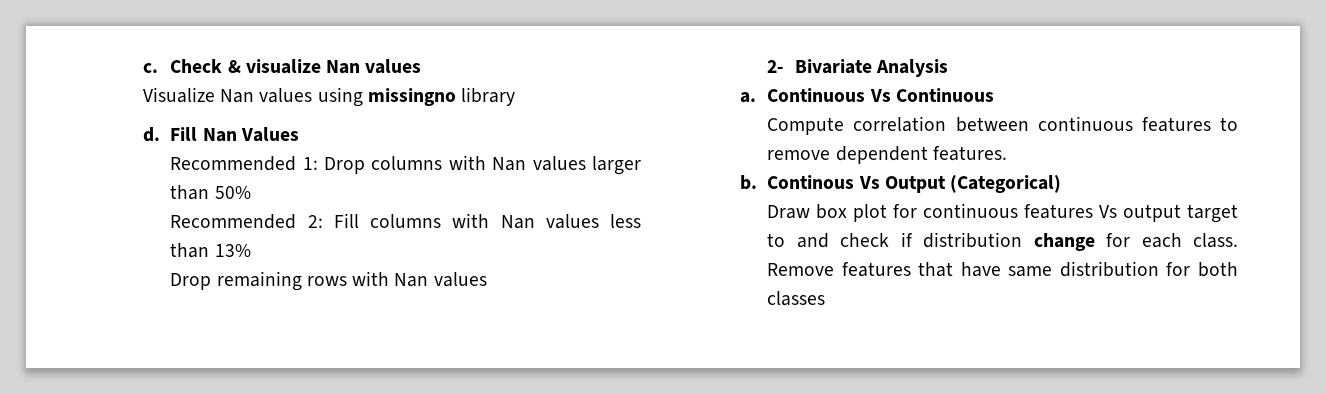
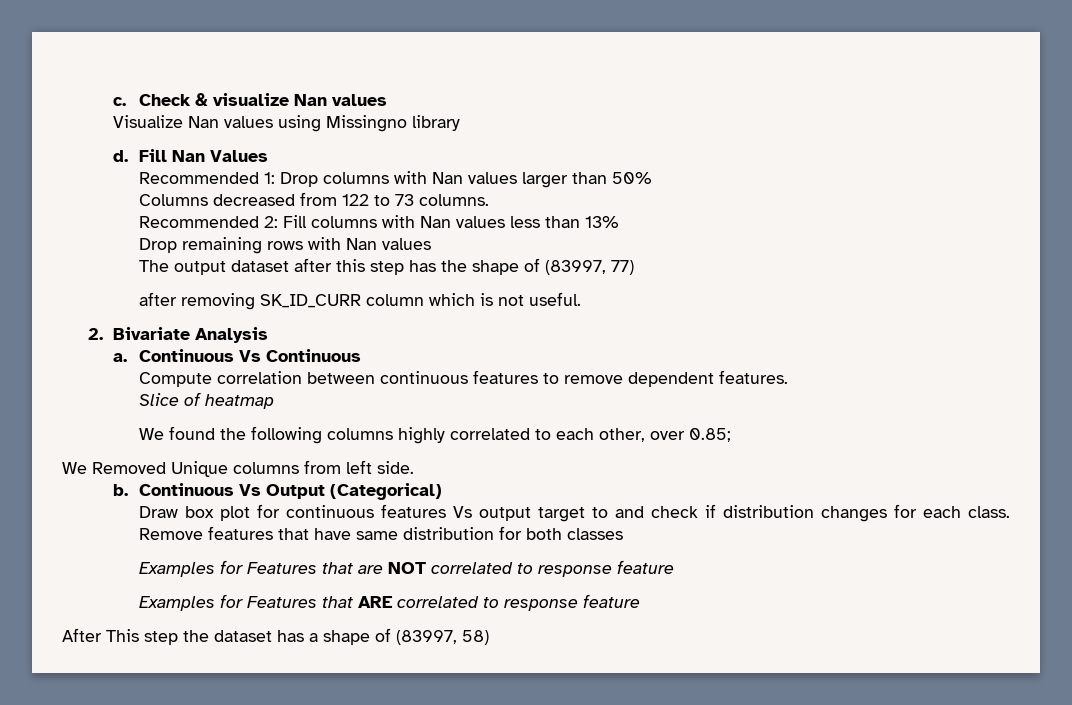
- Visualize Nan values using missingno library
+ Visualize Nan values using Missingno library
+ Columns decreased from 122 to 73 columns.
- 2- Bivariate Analysis
+ The output dataset after this step has the shape of (83997, 77)
+ after removing SK_ID_CURR column which is not useful.
+ 2. Bivariate Analysis
+ Slice of heatmap
+ We found the following columns highly correlated to each other, over 0.85;
+ We Removed Unique columns from left side.
- Continous Vs Output (Categorical)
+ Continuous Vs Output (Categorical)
- Draw box plot for continuous features Vs output target to and check if distribution change for each class.
+ Draw box plot for continuous features Vs output target to and check if distribution changes for each class.
+ Examples for Features that are NOT correlated to response feature
+ Examples for Features that ARE correlated to response feature
+ After This step the dataset has a shape of (83997, 58)

